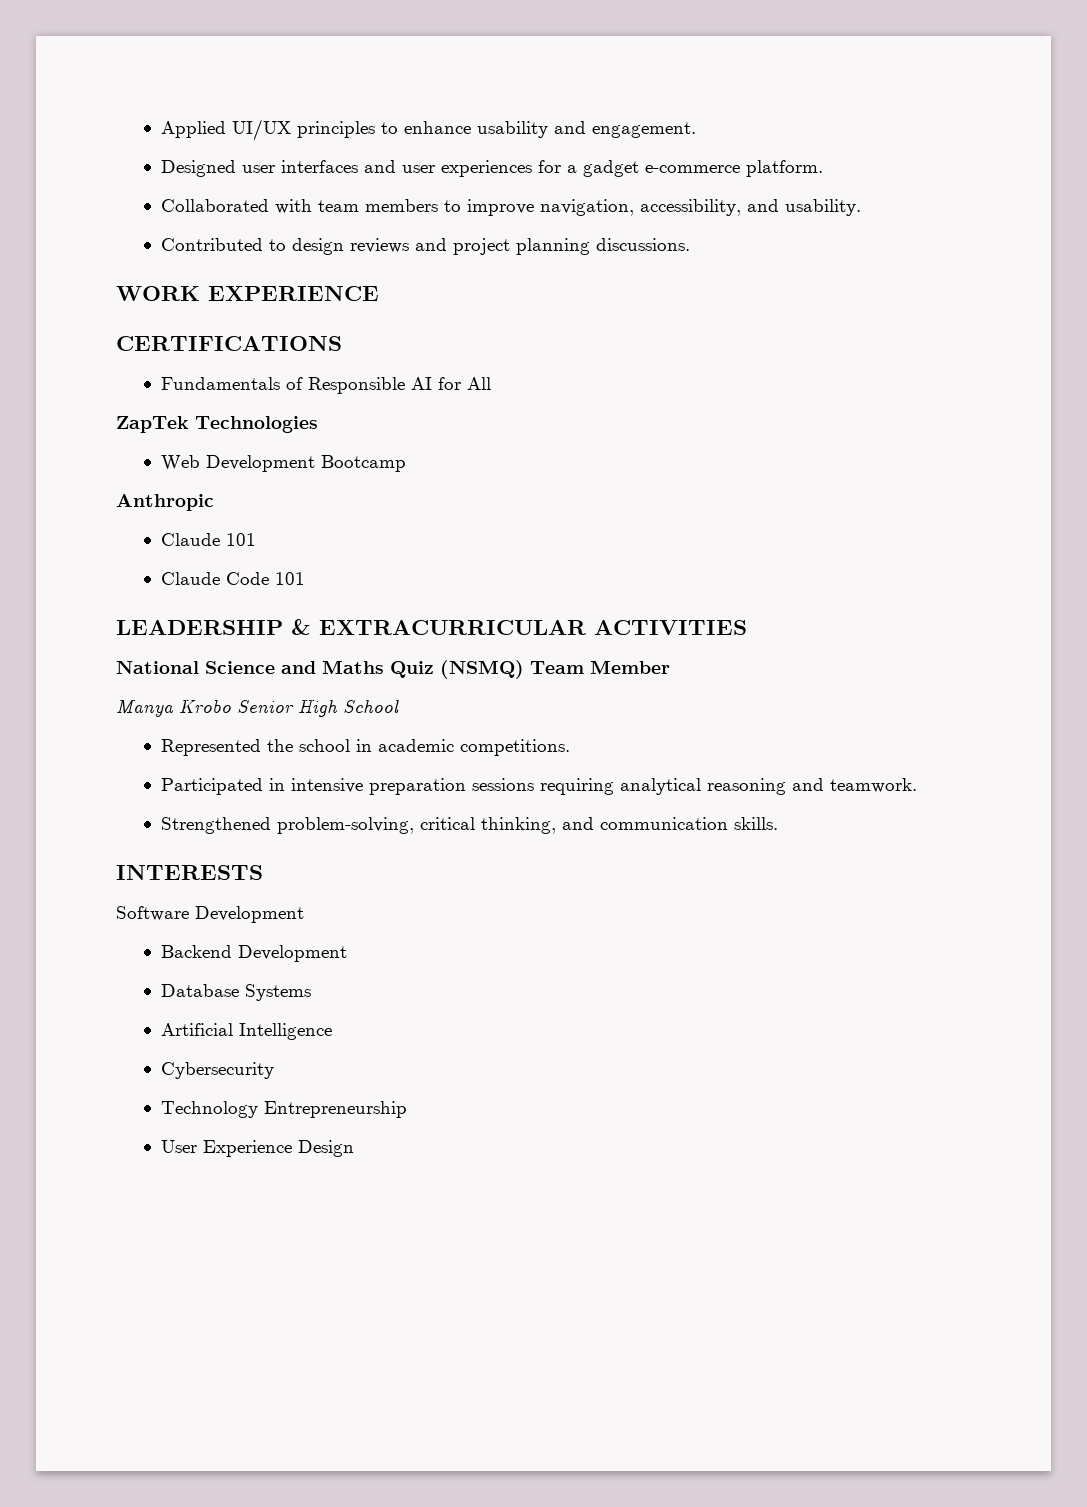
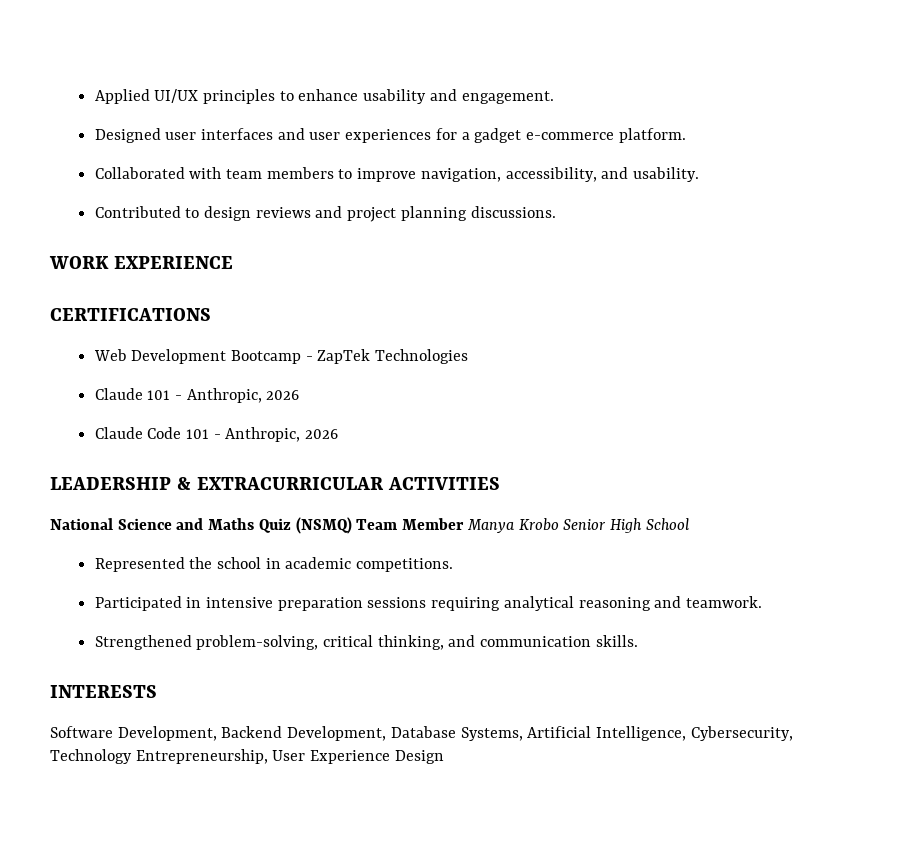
- Fundamentals of Responsible AI for All
- ZapTek Technologies
- Web Development Bootcamp
- Anthropic
+ Web Development Bootcamp - ZapTek Technologies
- Claude 101
+ Claude 101 - Anthropic, 2026
- Claude Code 101
+ Claude Code 101 - Anthropic, 2026
- National Science and Maths Quiz (NSMQ) Team Member
- Manya Krobo Senior High School
+ National Science and Maths Quiz (NSMQ) Team Member Manya Krobo Senior High School
- Software Development
- Backend Development
- Database Systems
- Artificial Intelligence
- Cybersecurity
- Technology Entrepreneurship
- User Experience Design
+ Software Development, Backend Development, Database Systems, Artificial Intelligence, Cybersecurity, Technology Entrepreneurship, User Experience Design

